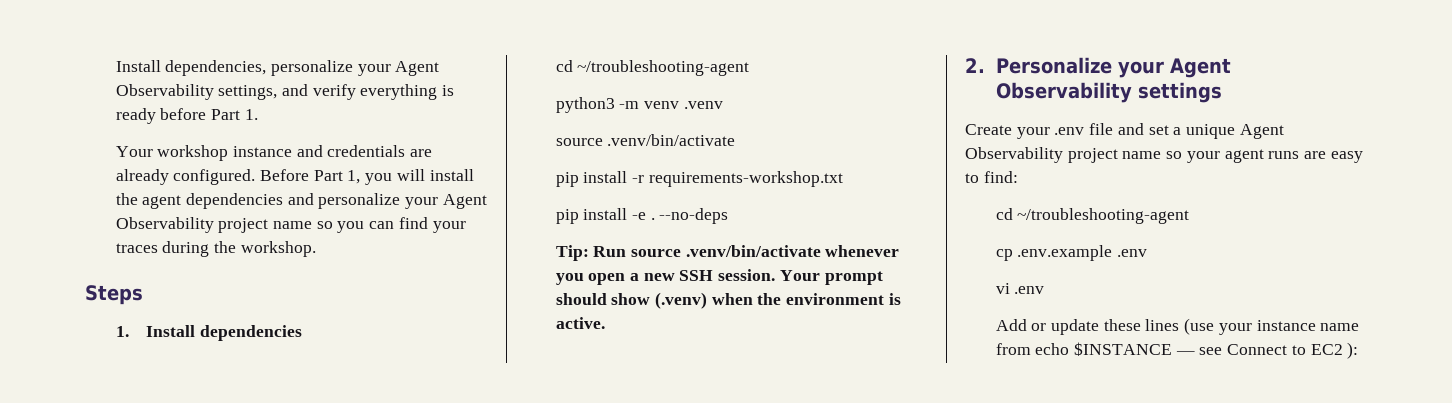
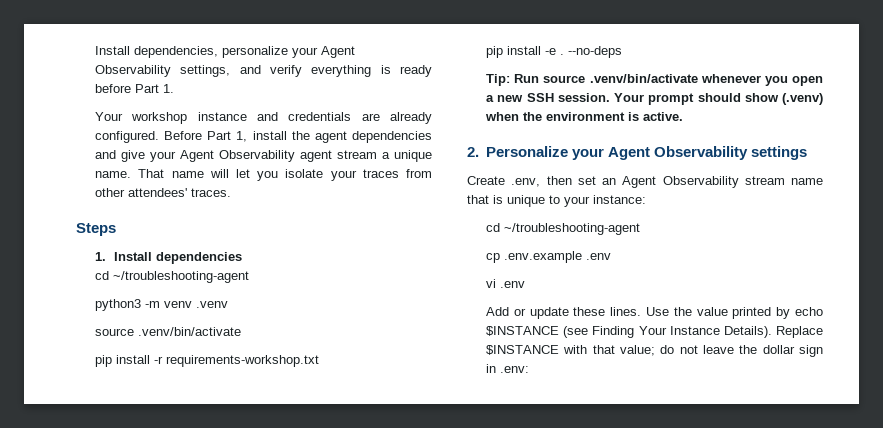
- Before Part 1, you will install the agent dependencies and personalize your Agent Observability project name so you can find your traces during the workshop.
+ Before Part 1, install the agent dependencies and give your Agent Observability agent stream a unique name. That name will let you isolate your traces from other attendees' traces.
- Create your .env file and set a unique Agent Observability project name so your agent runs are easy to find:
+ Create .env, then set an Agent Observability stream name that is unique to your instance:
- Add or update these lines (use your instance name from echo $INSTANCE — see Connect to EC2 ):
+ Add or update these lines. Use the value printed by echo $INSTANCE (see Finding Your Instance Details). Replace $INSTANCE with that value; do not leave the dollar sign in .env:

